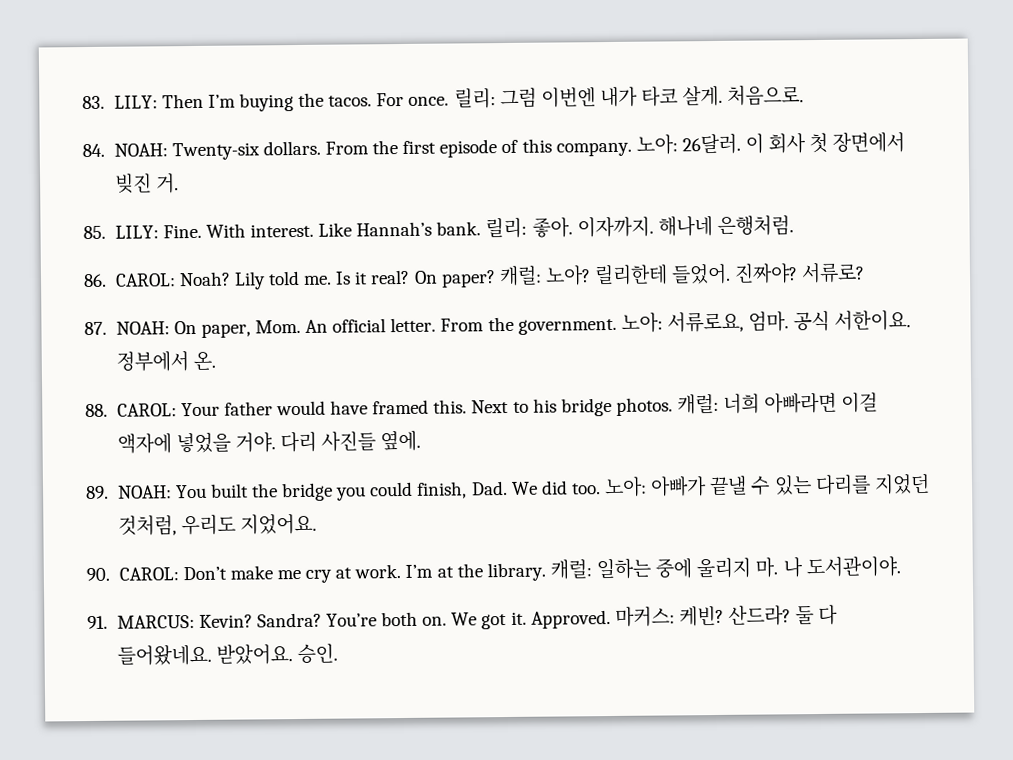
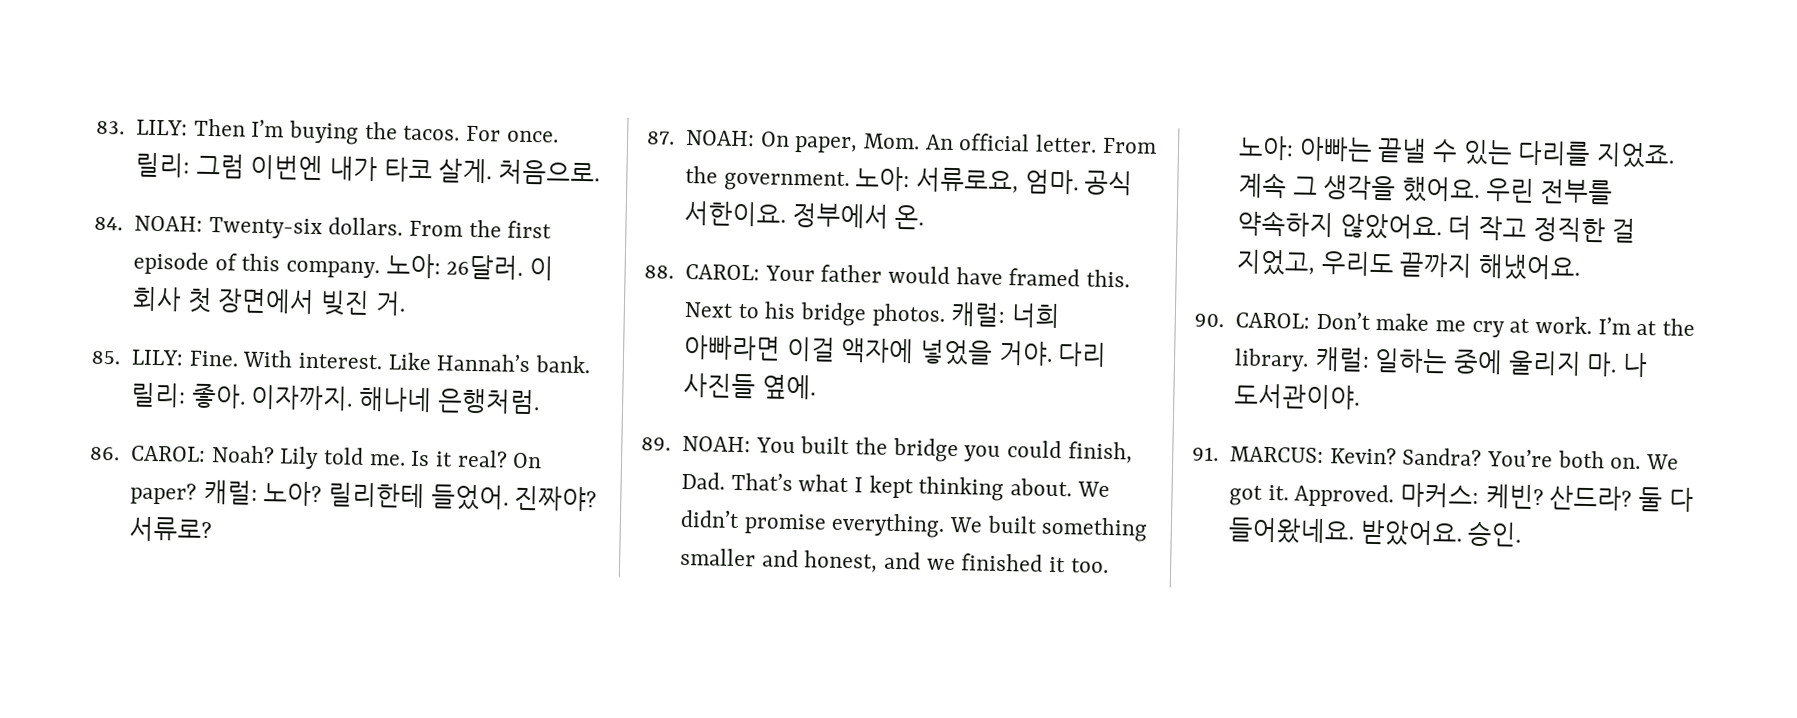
- 89. NOAH: You built the bridge you could finish, Dad. We did too.
+ 89. NOAH: You built the bridge you could finish, Dad. That’s what I kept thinking about. We didn’t promise everything. We built something smaller and honest, and we finished it too.
- 노아: 아빠가 끝낼 수 있는 다리를 지었던 것처럼, 우리도 지었어요.
+ 노아: 아빠는 끝낼 수 있는 다리를 지었죠. 계속 그 생각을 했어요. 우린 전부를 약속하지 않았어요. 더 작고 정직한 걸 지었고, 우리도 끝까지 해냈어요.

